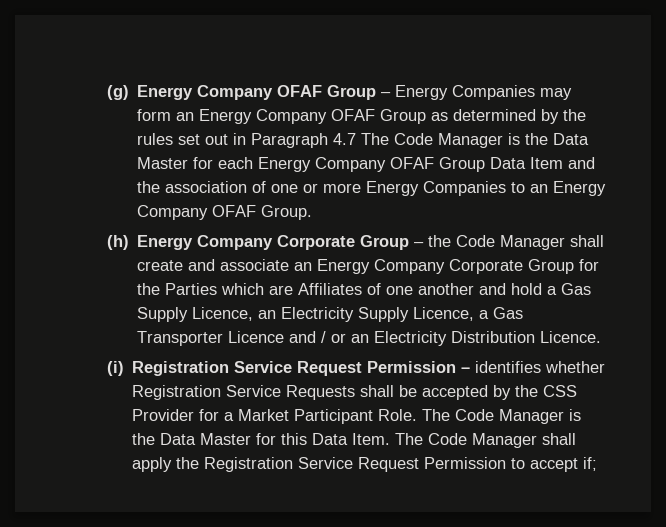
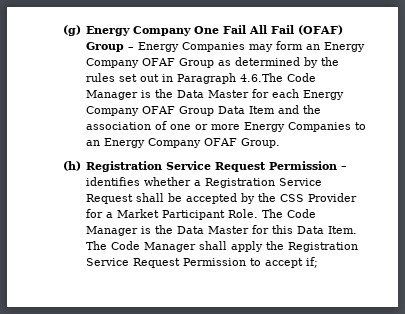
- (g) Energy Company OFAF Group – Energy Companies may form an Energy Company OFAF Group as determined by the rules set out in Paragraph 4.7 The Code Manager is the Data Master for each Energy Company OFAF Group Data Item and the association of one or more Energy Companies to an Energy Company OFAF Group.
+ (g) Energy Company One Fail All Fail (OFAF) Group – Energy Companies may form an Energy Company OFAF Group as determined by the rules set out in Paragraph 4.6.The Code Manager is the Data Master for each Energy Company OFAF Group Data Item and the association of one or more Energy Companies to an Energy Company OFAF Group.
- (h) Energy Company Corporate Group – the Code Manager shall create and associate an Energy Company Corporate Group for the Parties which are Affiliates of one another and hold a Gas Supply Licence, an Electricity Supply Licence, a Gas Transporter Licence and / or an Electricity Distribution Licence.
- (i) Registration Service Request Permission – identifies whether Registration Service Requests shall be accepted by the CSS Provider for a Market Participant Role.
+ (h) Registration Service Request Permission – identifies whether a Registration Service Request shall be accepted by the CSS Provider for a Market Participant Role.

